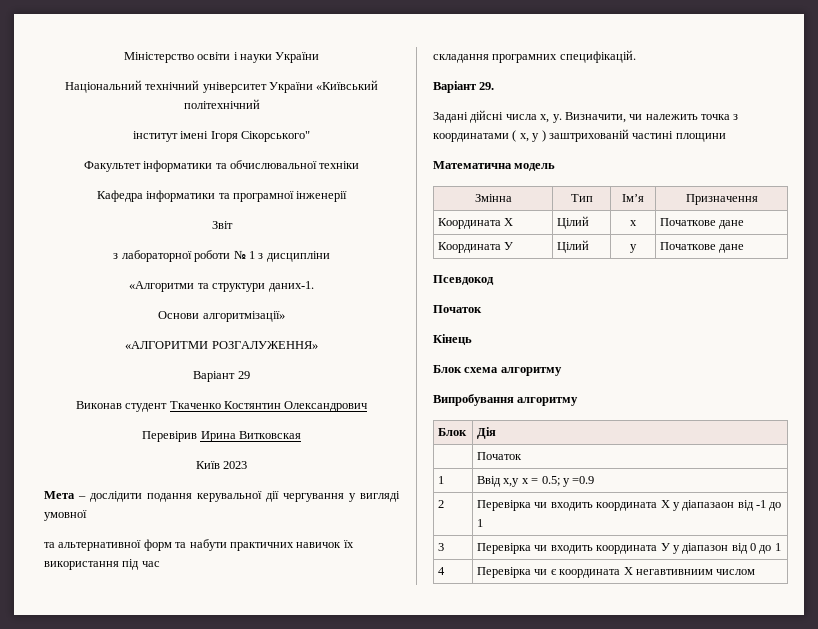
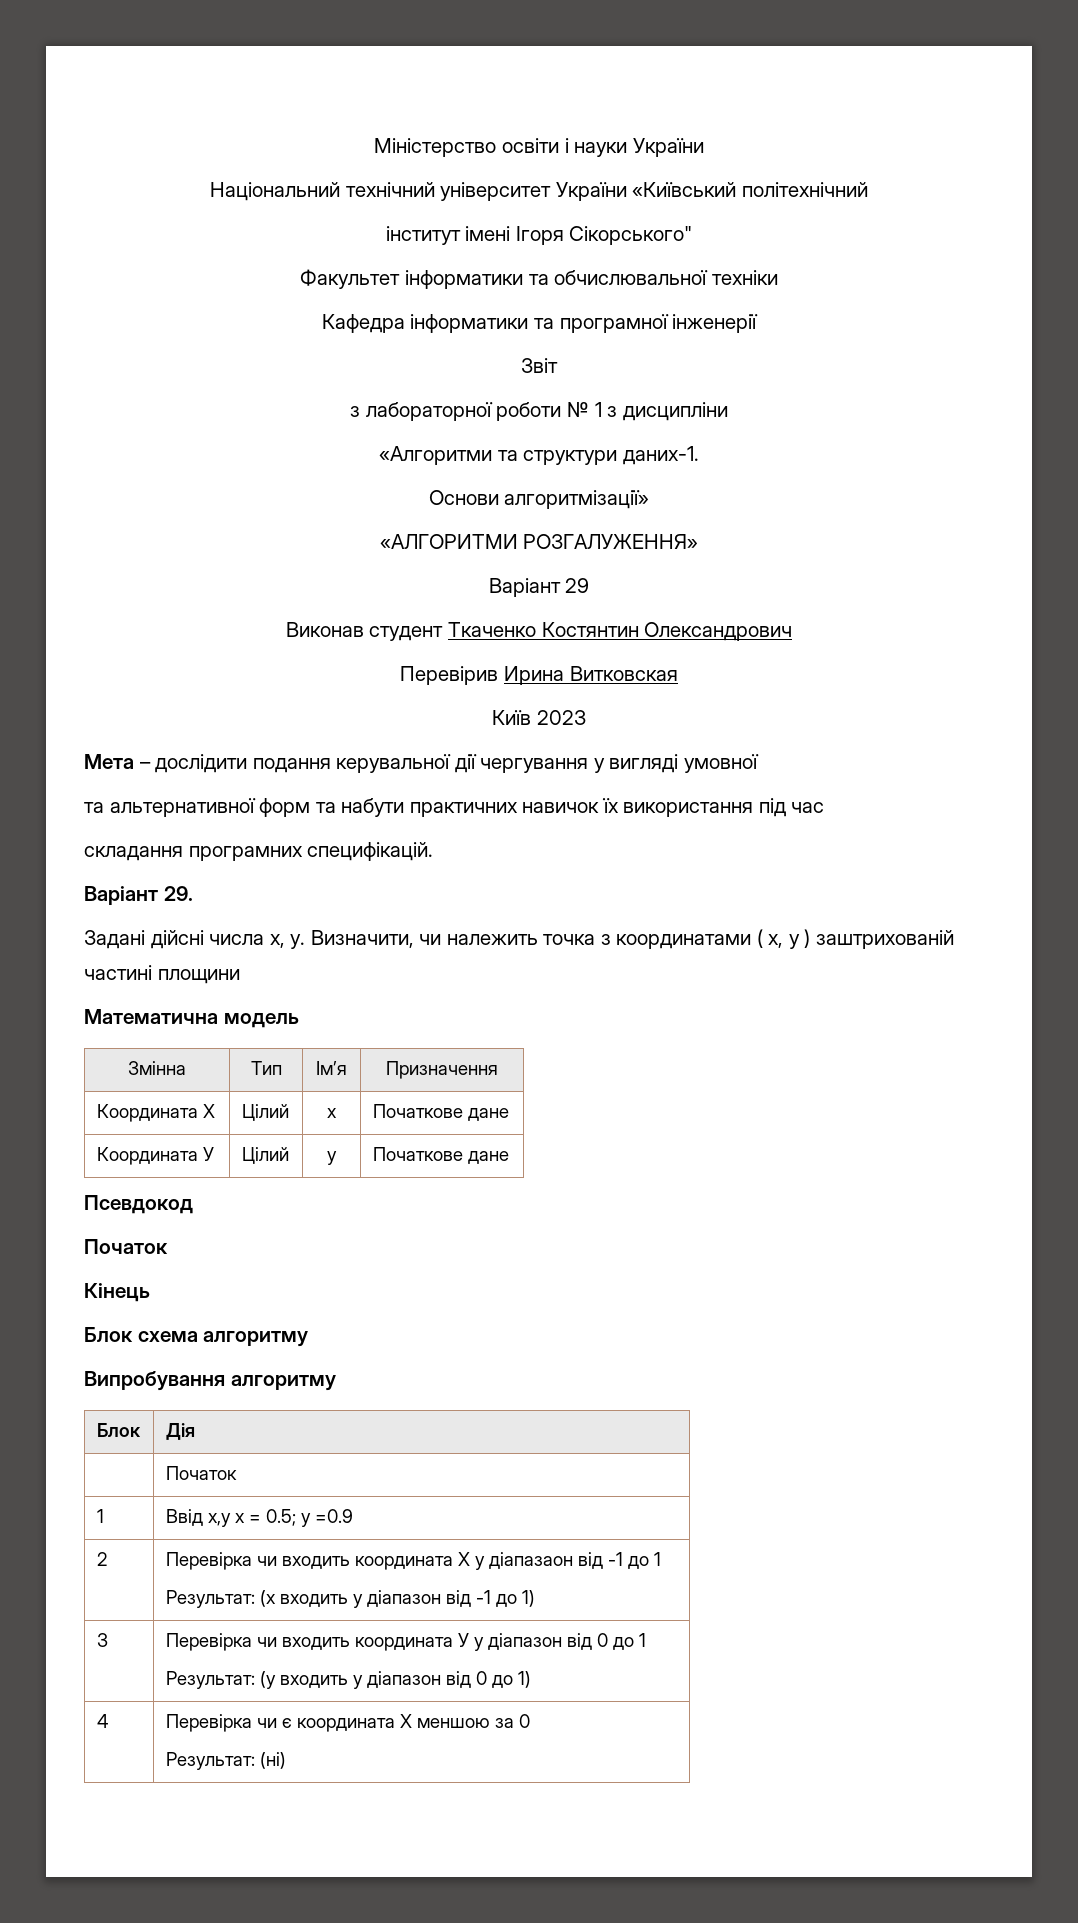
  2 | Перевірка чи входить координата Х у діапазаон від -1 до 1
+ Результат: (х входить у діапазон від -1 до 1)
  3 | Перевірка чи входить координата У у діапазон від 0 до 1
+ Результат: (у входить у діапазон від 0 до 1)
- 4 | Перевірка чи є координата Х негавтивниим числом
+ 4 | Перевірка чи є координата Х меншою за 0
+ Результат: (ні)

